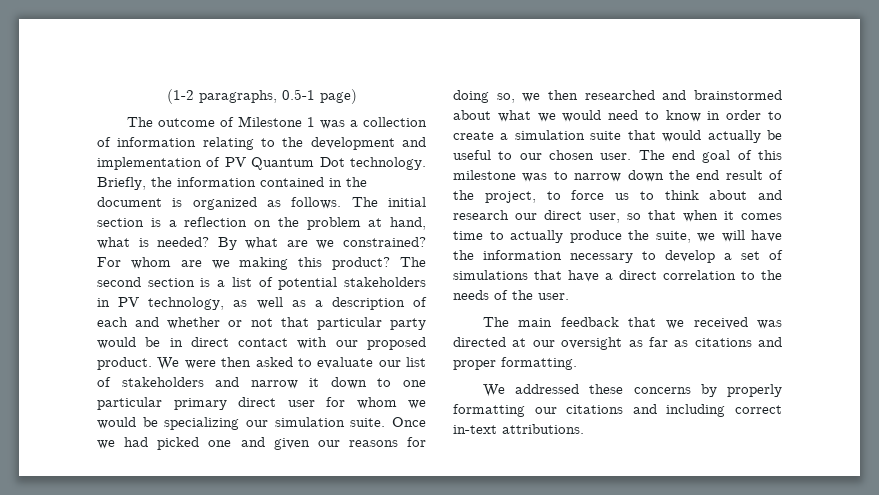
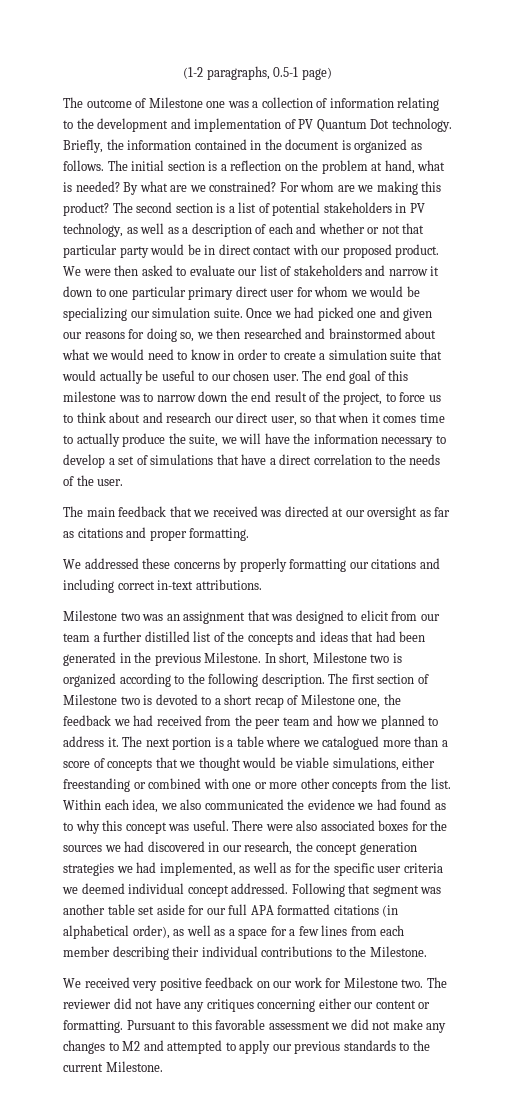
- The outcome of Milestone 1 was a collection of information relating to the development and implementation of PV Quantum Dot technology.
+ The outcome of Milestone one was a collection of information relating to the development and implementation of PV Quantum Dot technology.
+ Milestone two was an assignment that was designed to elicit from our team a further distilled list of the concepts and ideas that had been generated in the previous Milestone. In short, Milestone two is organized according to the following description. The first section of Milestone two is devoted to a short recap of Milestone one, the feedback we had received from the peer team and how we planned to address it. The next portion is a table where we catalogued more than a score of concepts that we thought would be viable simulations, either freestanding or combined with one or more other concepts from the list. Within each idea, we also communicated the evidence we had found as to why this concept was useful. There were also associated boxes for the sources we had discovered in our research, the concept generation strategies we had implemented, as well as for the specific user criteria we deemed individual concept addressed. Following that segment was another table set aside for our full APA formatted citations (in alphabetical order), as well as a space for a few lines from each member describing their individual contributions to the Milestone.
+ We received very positive feedback on our work for Milestone two. The reviewer did not have any critiques concerning either our content or formatting. Pursuant to this favorable assessment we did not make any changes to M2 and attempted to apply our previous standards to the current Milestone.

